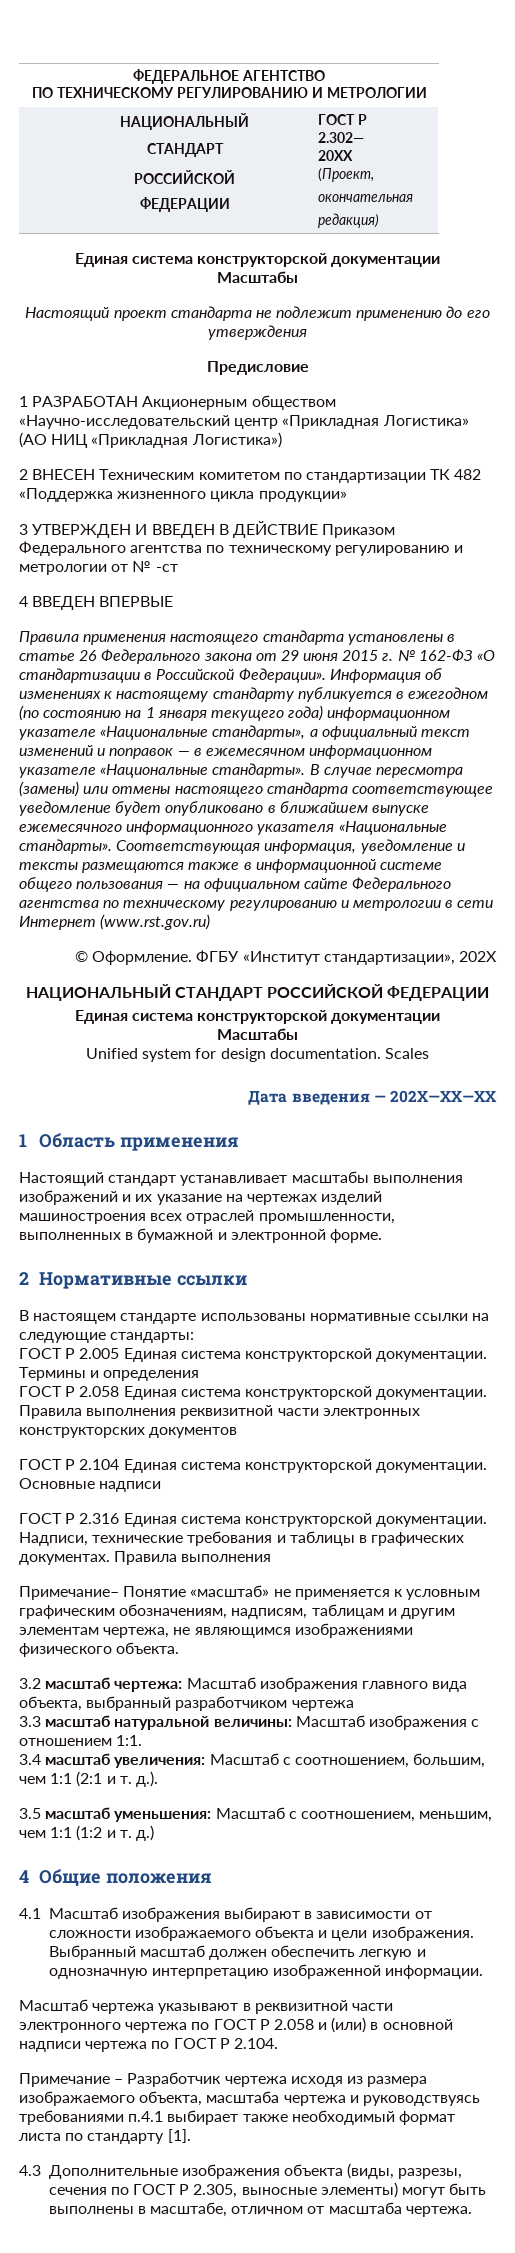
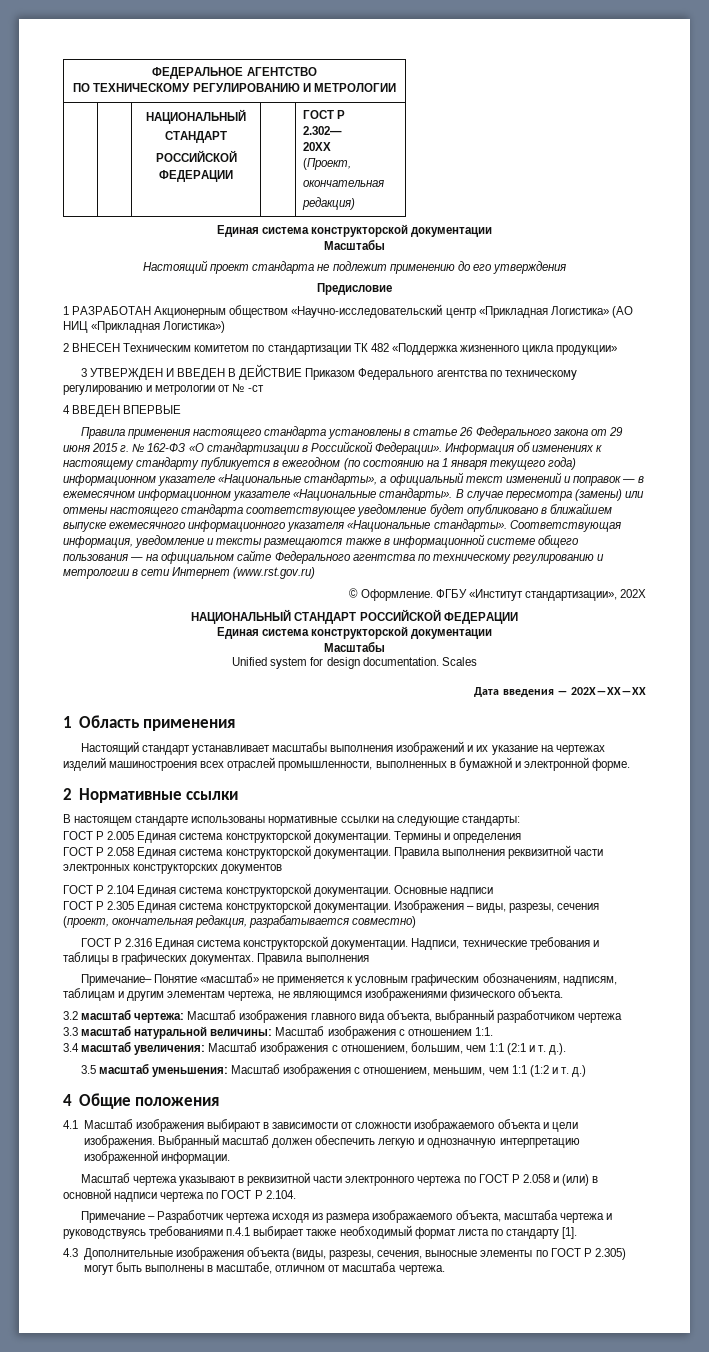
+ ГОСТ Р 2.305 Единая система конструкторской документации. Изображения – виды, разрезы, сечения (проект, окончательная редакция, разрабатывается совместно)
- 3.4 масштаб увеличения: Масштаб с соотношением, большим, чем 1:1 (2:1 и т. д.).
+ 3.4 масштаб увеличения: Масштаб изображения с отношением, большим, чем 1:1 (2:1 и т. д.).
- 3.5 масштаб уменьшения: Масштаб с соотношением, меньшим, чем 1:1 (1:2 и т. д.)
+ 3.5 масштаб уменьшения: Масштаб изображения с отношением, меньшим, чем 1:1 (1:2 и т. д.)
- 4.3 Дополнительные изображения объекта (виды, разрезы, сечения по ГОСТ Р 2.305, выносные элементы) могут быть выполнены в масштабе, отличном от масштаба чертежа.
+ 4.3 Дополнительные изображения объекта (виды, разрезы, сечения, выносные элементы по ГОСТ Р 2.305) могут быть выполнены в масштабе, отличном от масштаба чертежа.

